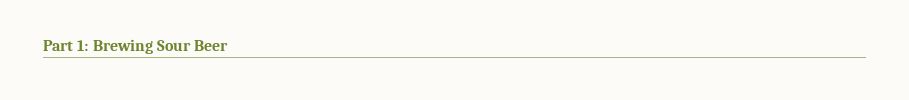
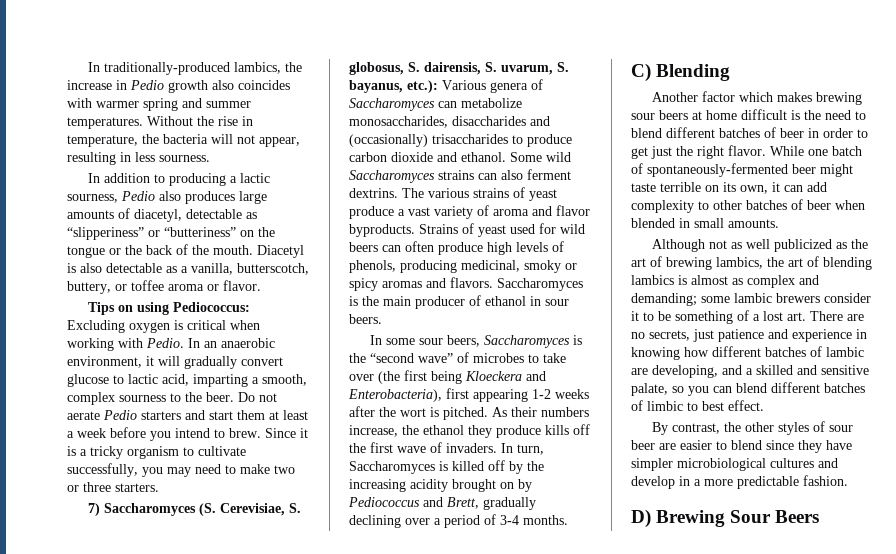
- Part 1: Brewing Sour Beer
+ In traditionally-produced lambics, the increase in Pedio growth also coincides with warmer spring and summer temperatures. Without the rise in temperature, the bacteria will not appear, resulting in less sourness.
+ In addition to producing a lactic sourness, Pedio also produces large amounts of diacetyl, detectable as “slipperiness” or “butteriness” on the tongue or the back of the mouth. Diacetyl is also detectable as a vanilla, butterscotch, buttery, or toffee aroma or flavor.
+ Tips on using Pediococcus: Excluding oxygen is critical when working with Pedio. In an anaerobic environment, it will gradually convert glucose to lactic acid, imparting a smooth, complex sourness to the beer. Do not aerate Pedio starters and start them at least a week before you intend to brew. Since it is a tricky organism to cultivate successfully, you may need to make two or three starters.
+ 7) Saccharomyces (S. Cerevisiae, S. globosus, S. dairensis, S. uvarum, S. bayanus, etc.): Various genera of Saccharomyces can metabolize monosaccharides, disaccharides and (occasionally) trisaccharides to produce carbon dioxide and ethanol. Some wild Saccharomyces strains can also ferment dextrins. The various strains of yeast produce a vast variety of aroma and flavor byproducts. Strains of yeast used for wild beers can often produce high levels of phenols, producing medicinal, smoky or spicy aromas and flavors. Saccharomyces is the main producer of ethanol in sour beers.
+ In some sour beers, Saccharomyces is the “second wave” of microbes to take over (the first being Kloeckera and Enterobacteria), first appearing 1-2 weeks after the wort is pitched. As their numbers increase, the ethanol they produce kills off the first wave of invaders. In turn, Saccharomyces is killed off by the increasing acidity brought on by Pediococcus and Brett, gradually declining over a period of 3-4 months.
+ C) Blending
+ Another factor which makes brewing sour beers at home difficult is the need to blend different batches of beer in order to get just the right flavor. While one batch of spontaneously-fermented beer might taste terrible on its own, it can add complexity to other batches of beer when blended in small amounts.
+ Although not as well publicized as the art of brewing lambics, the art of blending lambics is almost as complex and demanding; some lambic brewers consider it to be something of a lost art. There are no secrets, just patience and experience in knowing how different batches of lambic are developing, and a skilled and sensitive palate, so you can blend different batches of limbic to best effect.
+ By contrast, the other styles of sour beer are easier to blend since they have simpler microbiological cultures and develop in a more predictable fashion.
+ D) Brewing Sour Beers

